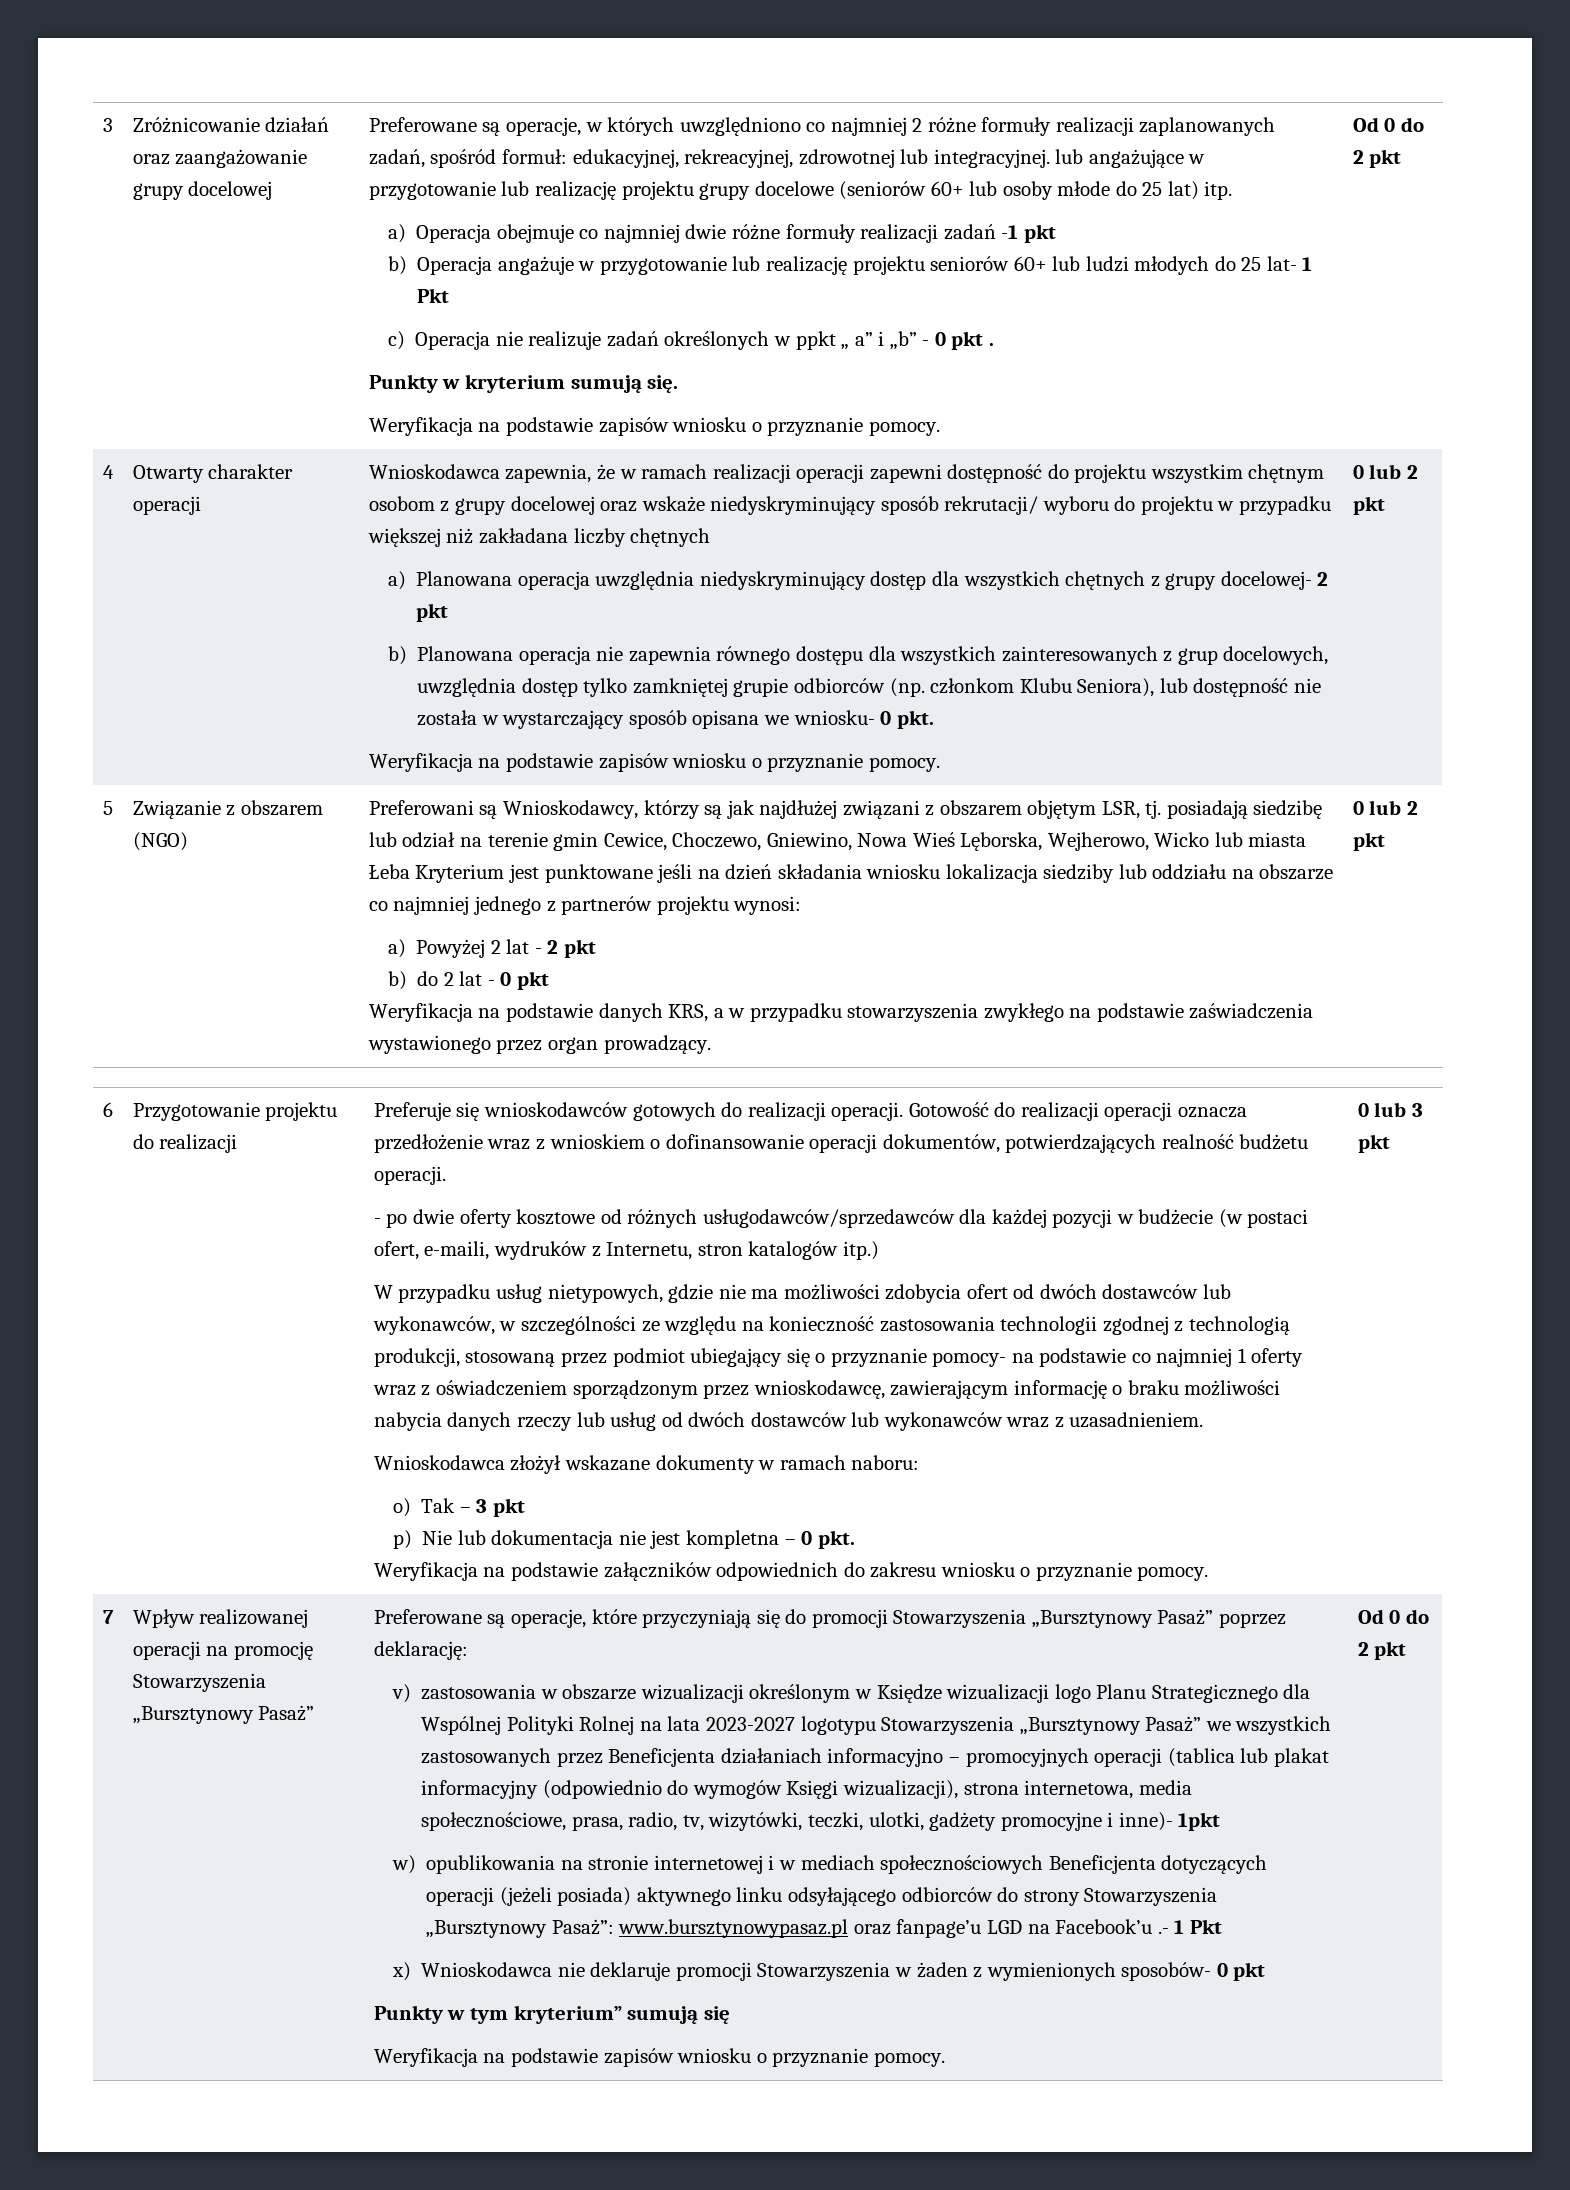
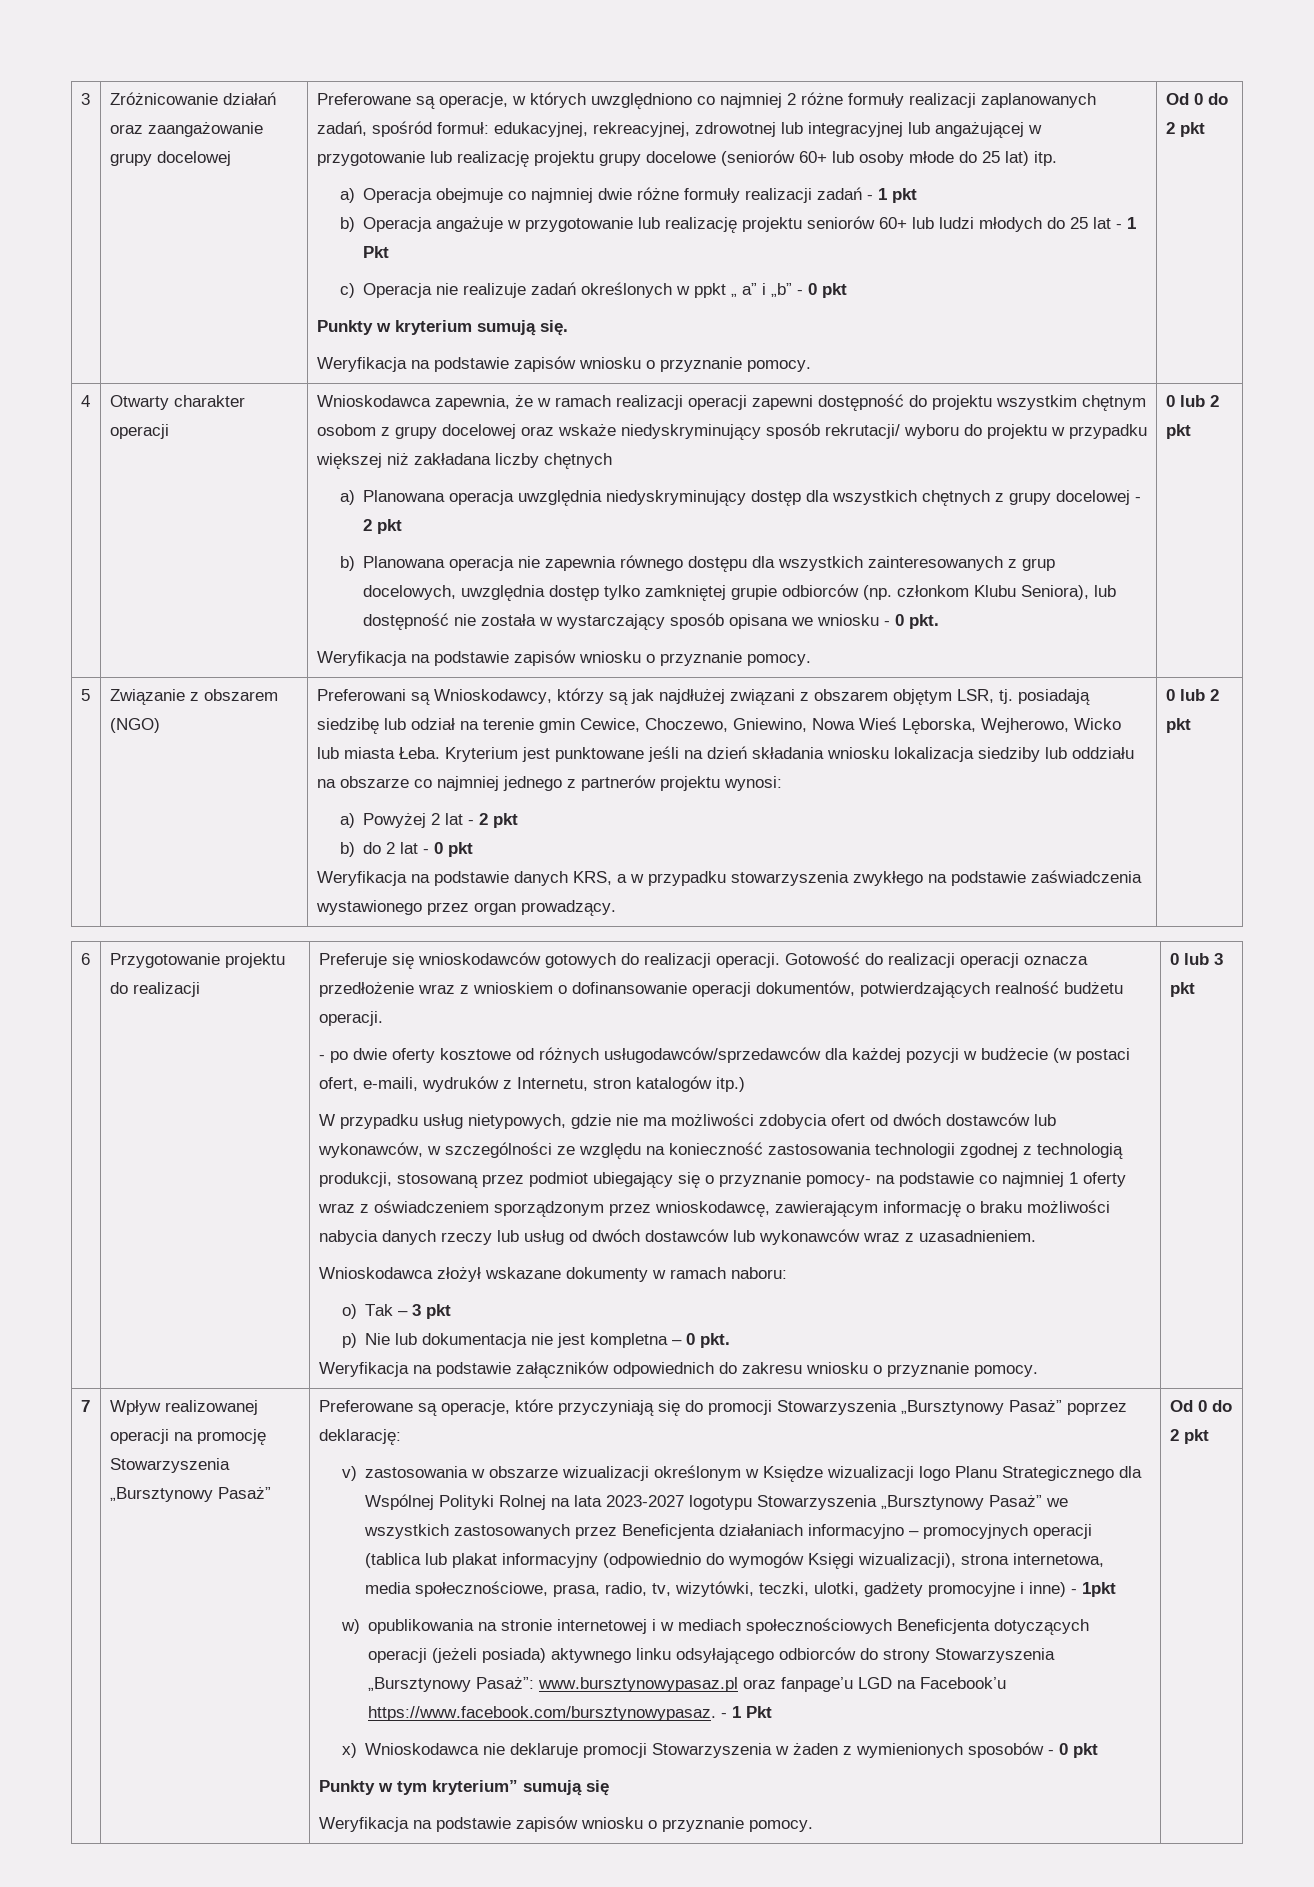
- Preferowane są operacje, w których uwzględniono co najmniej 2 różne formuły realizacji zaplanowanych zadań, spośród formuł: edukacyjnej, rekreacyjnej, zdrowotnej lub integracyjnej. lub angażujące w przygotowanie lub realizację projektu grupy docelowe (seniorów 60+ lub osoby młode do 25 lat) itp.
+ Preferowane są operacje, w których uwzględniono co najmniej 2 różne formuły realizacji zaplanowanych zadań, spośród formuł: edukacyjnej, rekreacyjnej, zdrowotnej lub integracyjnej lub angażującej w przygotowanie lub realizację projektu grupy docelowe (seniorów 60+ lub osoby młode do 25 lat) itp.
- a) Operacja obejmuje co najmniej dwie różne formuły realizacji zadań -1 pkt
+ a) Operacja obejmuje co najmniej dwie różne formuły realizacji zadań - 1 pkt
- b) Operacja angażuje w przygotowanie lub realizację projektu seniorów 60+ lub ludzi młodych do 25 lat- 1 Pkt
+ b) Operacja angażuje w przygotowanie lub realizację projektu seniorów 60+ lub ludzi młodych do 25 lat - 1 Pkt
- c) Operacja nie realizuje zadań określonych w ppkt „ a” i „b” - 0 pkt .
+ c) Operacja nie realizuje zadań określonych w ppkt „ a” i „b” - 0 pkt
- a) Planowana operacja uwzględnia niedyskryminujący dostęp dla wszystkich chętnych z grupy docelowej- 2 pkt
+ a) Planowana operacja uwzględnia niedyskryminujący dostęp dla wszystkich chętnych z grupy docelowej - 2 pkt
- b) Planowana operacja nie zapewnia równego dostępu dla wszystkich zainteresowanych z grup docelowych, uwzględnia dostęp tylko zamkniętej grupie odbiorców (np. członkom Klubu Seniora), lub dostępność nie została w wystarczający sposób opisana we wniosku- 0 pkt.
+ b) Planowana operacja nie zapewnia równego dostępu dla wszystkich zainteresowanych z grup docelowych, uwzględnia dostęp tylko zamkniętej grupie odbiorców (np. członkom Klubu Seniora), lub dostępność nie została w wystarczający sposób opisana we wniosku - 0 pkt.
- Preferowani są Wnioskodawcy, którzy są jak najdłużej związani z obszarem objętym LSR, tj. posiadają siedzibę lub odział na terenie gmin Cewice, Choczewo, Gniewino, Nowa Wieś Lęborska, Wejherowo, Wicko lub miasta Łeba Kryterium jest punktowane jeśli na dzień składania wniosku lokalizacja siedziby lub oddziału na obszarze co najmniej jednego z partnerów projektu wynosi:
+ Preferowani są Wnioskodawcy, którzy są jak najdłużej związani z obszarem objętym LSR, tj. posiadają siedzibę lub odział na terenie gmin Cewice, Choczewo, Gniewino, Nowa Wieś Lęborska, Wejherowo, Wicko lub miasta Łeba. Kryterium jest punktowane jeśli na dzień składania wniosku lokalizacja siedziby lub oddziału na obszarze co najmniej jednego z partnerów projektu wynosi:
- v) zastosowania w obszarze wizualizacji określonym w Księdze wizualizacji logo Planu Strategicznego dla Wspólnej Polityki Rolnej na lata 2023-2027 logotypu Stowarzyszenia „Bursztynowy Pasaż” we wszystkich zastosowanych przez Beneficjenta działaniach informacyjno – promocyjnych operacji (tablica lub plakat informacyjny (odpowiednio do wymogów Księgi wizualizacji), strona internetowa, media społecznościowe, prasa, radio, tv, wizytówki, teczki, ulotki, gadżety promocyjne i inne)- 1pkt
+ v) zastosowania w obszarze wizualizacji określonym w Księdze wizualizacji logo Planu Strategicznego dla Wspólnej Polityki Rolnej na lata 2023-2027 logotypu Stowarzyszenia „Bursztynowy Pasaż” we wszystkich zastosowanych przez Beneficjenta działaniach informacyjno – promocyjnych operacji (tablica lub plakat informacyjny (odpowiednio do wymogów Księgi wizualizacji), strona internetowa, media społecznościowe, prasa, radio, tv, wizytówki, teczki, ulotki, gadżety promocyjne i inne) - 1pkt
- w) opublikowania na stronie internetowej i w mediach społecznościowych Beneficjenta dotyczących operacji (jeżeli posiada) aktywnego linku odsyłającego odbiorców do strony Stowarzyszenia „Bursztynowy Pasaż”: www.bursztynowypasaz.pl oraz fanpage’u LGD na Facebook’u .- 1 Pkt
+ w) opublikowania na stronie internetowej i w mediach społecznościowych Beneficjenta dotyczących operacji (jeżeli posiada) aktywnego linku odsyłającego odbiorców do strony Stowarzyszenia „Bursztynowy Pasaż”: www.bursztynowypasaz.pl oraz fanpage’u LGD na Facebook’u https://www.facebook.com/bursztynowypasaz. - 1 Pkt
- x) Wnioskodawca nie deklaruje promocji Stowarzyszenia w żaden z wymienionych sposobów- 0 pkt
+ x) Wnioskodawca nie deklaruje promocji Stowarzyszenia w żaden z wymienionych sposobów - 0 pkt

